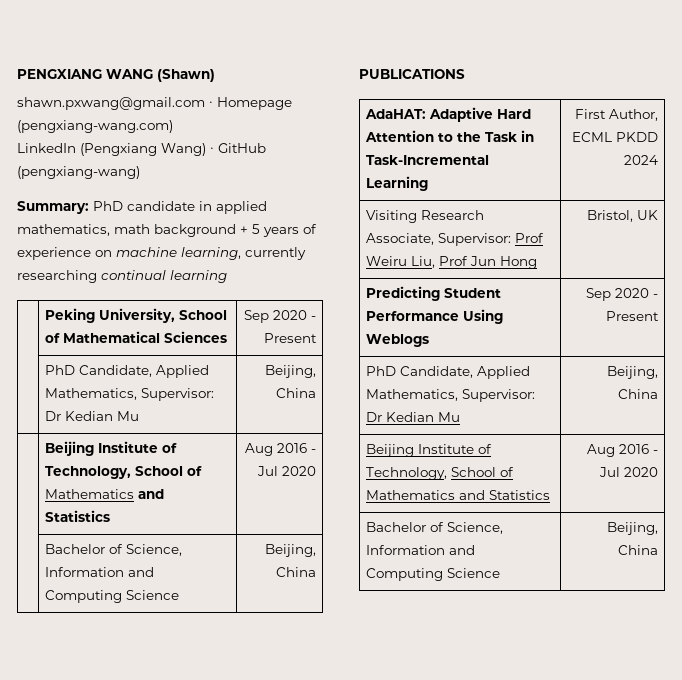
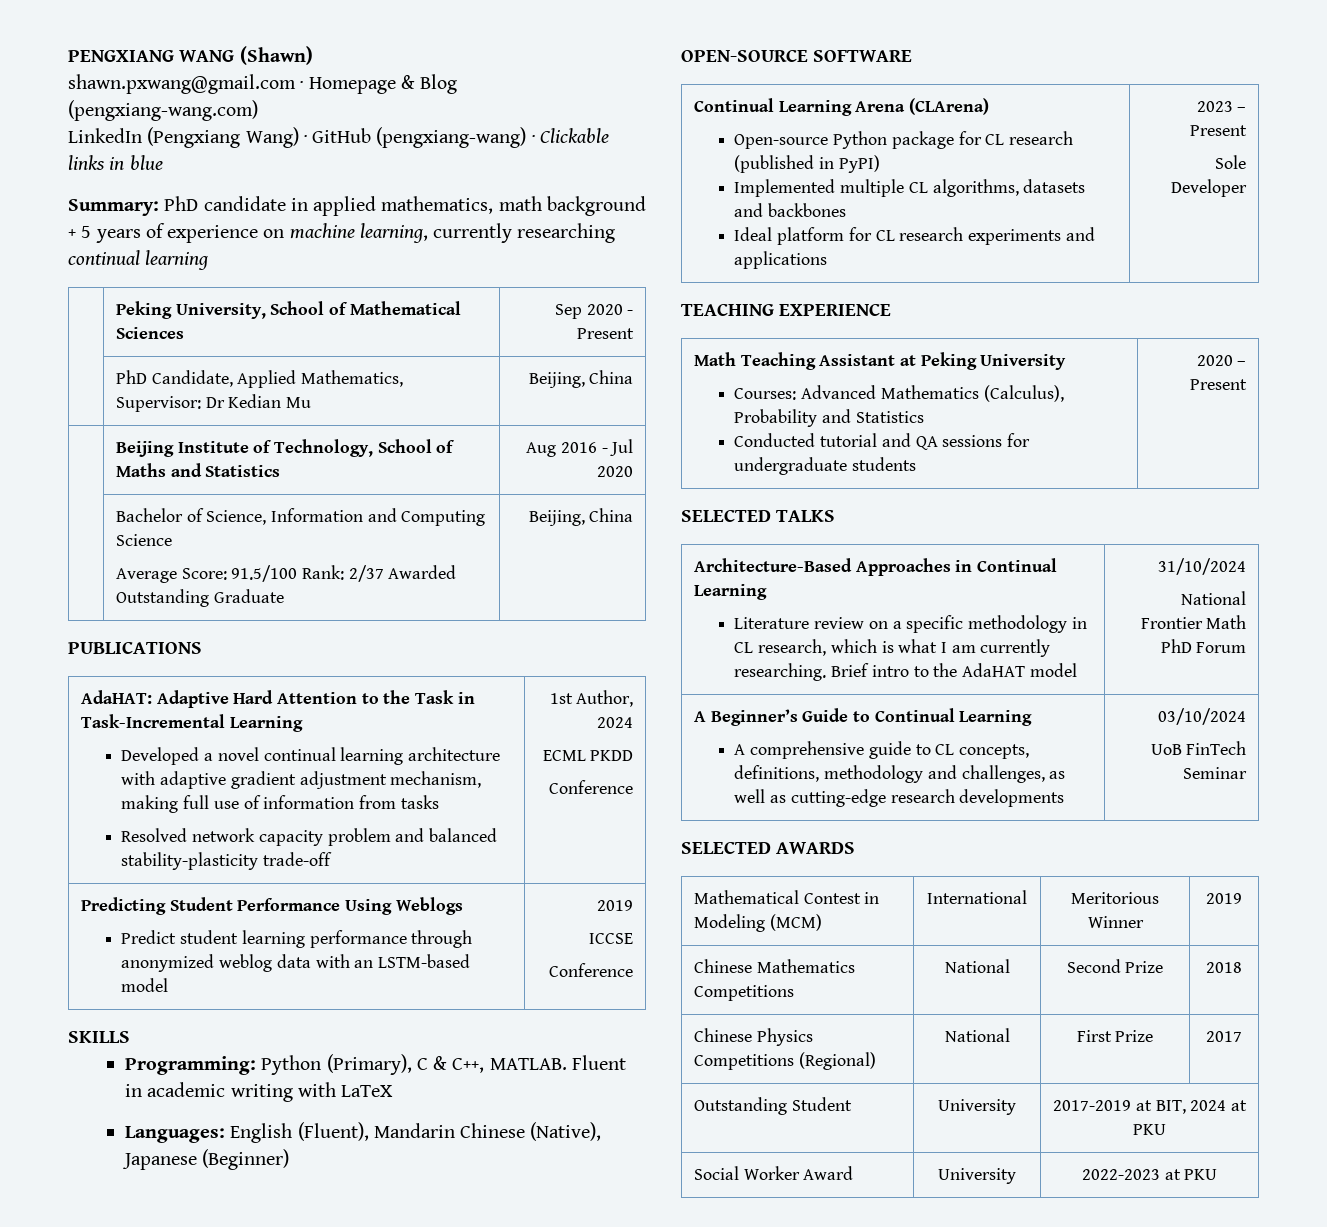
- shawn.pxwang@gmail.com ∙ Homepage (pengxiang-wang.com)
+ shawn.pxwang@gmail.com ∙ Homepage & Blog (pengxiang-wang.com)
- LinkedIn (Pengxiang Wang) ∙ GitHub (pengxiang-wang)
+ LinkedIn (Pengxiang Wang) ∙ GitHub (pengxiang-wang) · Clickable links in blue
- | Beijing Institute of Technology, School of Mathematics and Statistics | Aug 2016 - Jul 2020
+ | Beijing Institute of Technology, School of Maths and Statistics | Aug 2016 - Jul 2020
- | Bachelor of Science, Information and Computing Science | Beijing, China
+ | Bachelor of Science, Information and Computing Science
+ Average Score: 91.5/100 Rank: 2/37 Awarded Outstanding Graduate | Beijing, China
- First Author, ECML PKDD 2024
- Visiting Research Associate, Supervisor: Prof Weiru Liu, Prof Jun Hong | Bristol, UK
+ Developed a novel continual learning architecture with adaptive gradient adjustment mechanism, making full use of information from tasks
+ Resolved network capacity problem and balanced stability-plasticity trade-off | 1st Author, 2024
+ ECML PKDD
+ Conference
- Predicting Student Performance Using Weblogs | Sep 2020 - Present
- PhD Candidate, Applied Mathematics, Supervisor: Dr Kedian Mu | Beijing, China
- Beijing Institute of Technology, School of Mathematics and Statistics | Aug 2016 - Jul 2020
- Bachelor of Science, Information and Computing Science | Beijing, China
+ Predicting Student Performance Using Weblogs
+ Predict student learning performance through anonymized weblog data with an LSTM-based model | 2019
+ ICCSE
+ Conference
+ SKILLS
+ Programming: Python (Primary), C & C++, MATLAB. Fluent in academic writing with LaTeX
+ Languages: English (Fluent), Mandarin Chinese (Native), Japanese (Beginner)
+ OPEN-SOURCE SOFTWARE
+ Continual Learning Arena (CLArena)
+ Open-source Python package for CL research (published in PyPI)
+ Implemented multiple CL algorithms, datasets and backbones
+ Ideal platform for CL research experiments and applications | 2023 – Present
+ Sole Developer
+ TEACHING EXPERIENCE
+ Math Teaching Assistant at Peking University
+ Courses: Advanced Mathematics (Calculus), Probability and Statistics
+ Conducted tutorial and QA sessions for undergraduate students | 2020 – Present
+ SELECTED TALKS
+ Architecture-Based Approaches in Continual Learning
+ Literature review on a specific methodology in CL research, which is what I am currently researching. Brief intro to the AdaHAT model | 31/10/2024
+ National Frontier Math PhD Forum
+ A Beginner’s Guide to Continual Learning
+ A comprehensive guide to CL concepts, definitions, methodology and challenges, as well as cutting-edge research developments | 03/10/2024
+ UoB FinTech Seminar
+ SELECTED AWARDS
+ Mathematical Contest in Modeling (MCM) | International | Meritorious Winner | 2019
+ Chinese Mathematics Competitions | National | Second Prize | 2018
+ Chinese Physics Competitions (Regional) | National | First Prize | 2017
+ Outstanding Student | University | 2017-2019 at BIT, 2024 at PKU
+ Social Worker Award | University | 2022-2023 at PKU

